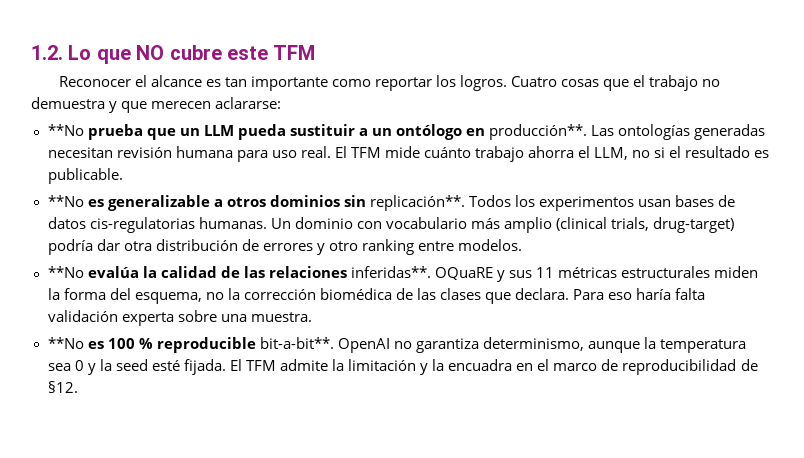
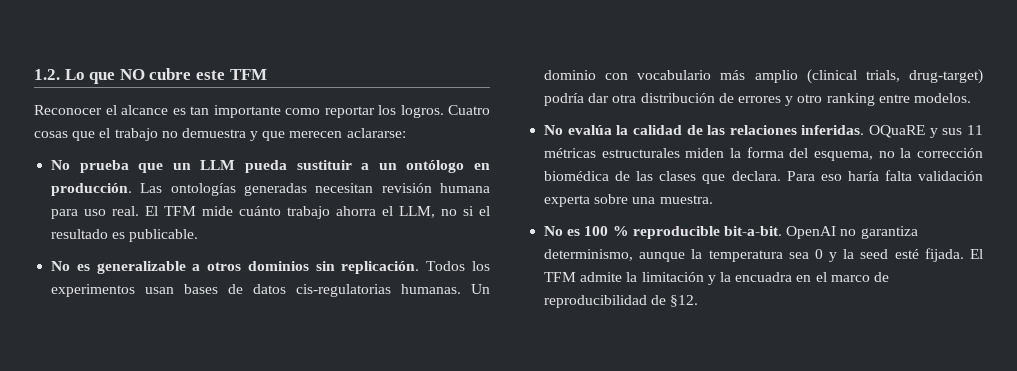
- **No prueba que un LLM pueda sustituir a un ontólogo en producción**.
+ No prueba que un LLM pueda sustituir a un ontólogo en producción.
- **No es generalizable a otros dominios sin replicación**.
+ No es generalizable a otros dominios sin replicación.
- **No evalúa la calidad de las relaciones inferidas**.
+ No evalúa la calidad de las relaciones inferidas.
- **No es 100 % reproducible bit-a-bit**.
+ No es 100 % reproducible bit-a-bit.

